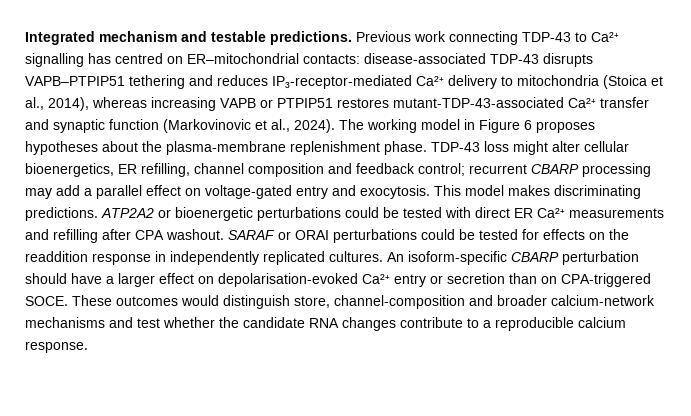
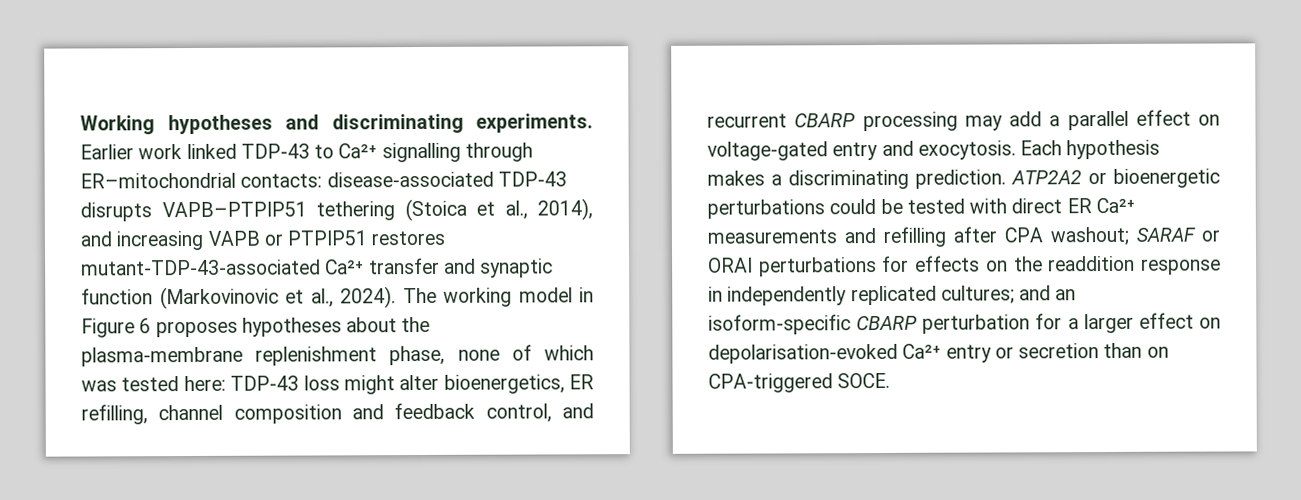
- Integrated mechanism and testable predictions. Previous work connecting TDP-43 to Ca²⁺ signalling has centred on ER–mitochondrial contacts: disease-associated TDP-43 disrupts VAPB–PTPIP51 tethering and reduces IP₃-receptor-mediated Ca²⁺ delivery to mitochondria (Stoica et al., 2014), whereas increasing VAPB or PTPIP51 restores mutant-TDP-43-associated Ca²⁺ transfer and synaptic function (Markovinovic et al., 2024).
+ Working hypotheses and discriminating experiments. Earlier work linked TDP-43 to Ca²⁺ signalling through ER–mitochondrial contacts: disease-associated TDP-43 disrupts VAPB–PTPIP51 tethering (Stoica et al., 2014), and increasing VAPB or PTPIP51 restores mutant-TDP-43-associated Ca²⁺ transfer and synaptic function (Markovinovic et al., 2024).
- The working model in Figure 6 proposes hypotheses about the plasma-membrane replenishment phase. TDP-43 loss might alter cellular bioenergetics, ER refilling, channel composition and feedback control; recurrent CBARP processing may add a parallel effect on voltage-gated entry and exocytosis.
+ The working model in Figure 6 proposes hypotheses about the plasma-membrane replenishment phase, none of which was tested here: TDP-43 loss might alter bioenergetics, ER refilling, channel composition and feedback control, and recurrent CBARP processing may add a parallel effect on voltage-gated entry and exocytosis.
- This model makes discriminating predictions.
+ Each hypothesis makes a discriminating prediction.
- ATP2A2 or bioenergetic perturbations could be tested with direct ER Ca²⁺ measurements and refilling after CPA washout. SARAF or ORAI perturbations could be tested for effects on the readdition response in independently replicated cultures. An isoform-specific CBARP perturbation should have a larger effect on depolarisation-evoked Ca²⁺ entry or secretion than on CPA-triggered SOCE. These outcomes would distinguish store, channel-composition and broader calcium-network mechanisms and test whether the candidate RNA changes contribute to a reproducible calcium response.
+ ATP2A2 or bioenergetic perturbations could be tested with direct ER Ca²⁺ measurements and refilling after CPA washout; SARAF or ORAI perturbations for effects on the readdition response in independently replicated cultures; and an isoform-specific CBARP perturbation for a larger effect on depolarisation-evoked Ca²⁺ entry or secretion than on CPA-triggered SOCE.

